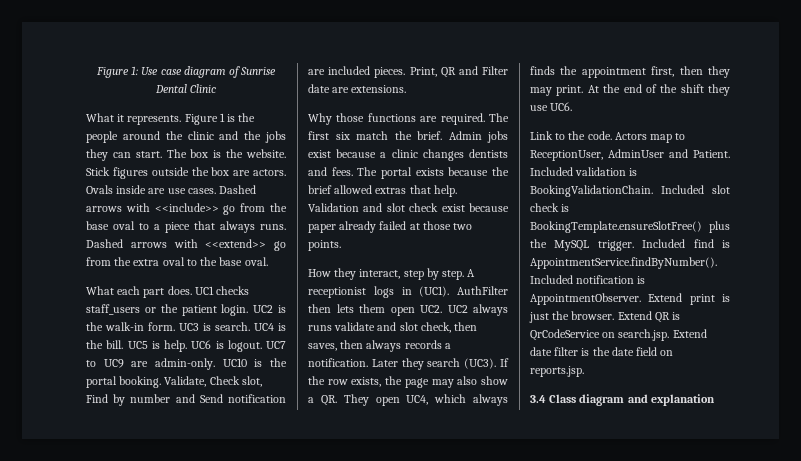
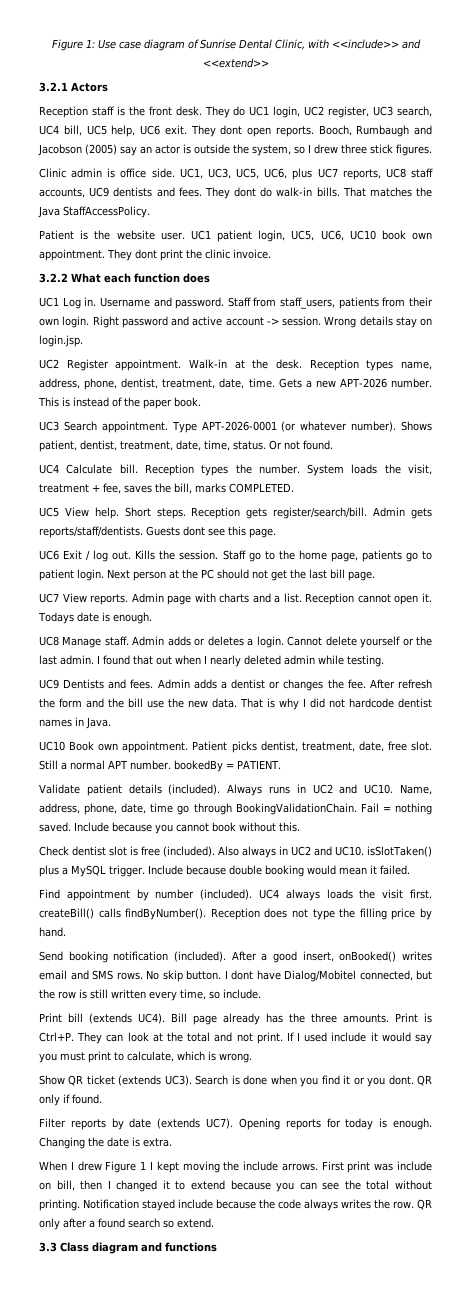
- Figure 1: Use case diagram of Sunrise Dental Clinic
- What it represents. Figure 1 is the people around the clinic and the jobs they can start. The box is the website. Stick figures outside the box are actors. Ovals inside are use cases. Dashed arrows with <<include>> go from the base oval to a piece that always runs. Dashed arrows with <<extend>> go from the extra oval to the base oval.
- What each part does. UC1 checks staff_users or the patient login. UC2 is the walk-in form. UC3 is search. UC4 is the bill. UC5 is help. UC6 is logout. UC7 to UC9 are admin-only. UC10 is the portal booking. Validate, Check slot, Find by number and Send notification are included pieces. Print, QR and Filter date are extensions.
- Why those functions are required. The first six match the brief. Admin jobs exist because a clinic changes dentists and fees. The portal exists because the brief allowed extras that help. Validation and slot check exist because paper already failed at those two points.
- How they interact, step by step. A receptionist logs in (UC1). AuthFilter then lets them open UC2. UC2 always runs validate and slot check, then saves, then always records a notification. Later they search (UC3). If the row exists, the page may also show a QR. They open UC4, which always finds the appointment first, then they may print. At the end of the shift they use UC6.
- Link to the code. Actors map to ReceptionUser, AdminUser and Patient. Included validation is BookingValidationChain. Included slot check is BookingTemplate.ensureSlotFree() plus the MySQL trigger. Included find is AppointmentService.findByNumber(). Included notification is AppointmentObserver. Extend print is just the browser. Extend QR is QrCodeService on search.jsp. Extend date filter is the date field on reports.jsp.
- 3.4 Class diagram and explanation
+ Figure 1: Use case diagram of Sunrise Dental Clinic, with <<include>> and <<extend>>
+ 3.2.1 Actors
+ Reception staff is the front desk. They do UC1 login, UC2 register, UC3 search, UC4 bill, UC5 help, UC6 exit. They dont open reports. Booch, Rumbaugh and Jacobson (2005) say an actor is outside the system, so I drew three stick figures.
+ Clinic admin is office side. UC1, UC3, UC5, UC6, plus UC7 reports, UC8 staff accounts, UC9 dentists and fees. They dont do walk-in bills. That matches the Java StaffAccessPolicy.
+ Patient is the website user. UC1 patient login, UC5, UC6, UC10 book own appointment. They dont print the clinic invoice.
+ 3.2.2 What each function does
+ UC1 Log in. Username and password. Staff from staff_users, patients from their own login. Right password and active account -> session. Wrong details stay on login.jsp.
+ UC2 Register appointment. Walk-in at the desk. Reception types name, address, phone, dentist, treatment, date, time. Gets a new APT-2026 number. This is instead of the paper book.
+ UC3 Search appointment. Type APT-2026-0001 (or whatever number). Shows patient, dentist, treatment, date, time, status. Or not found.
+ UC4 Calculate bill. Reception types the number. System loads the visit, treatment + fee, saves the bill, marks COMPLETED.
+ UC5 View help. Short steps. Reception gets register/search/bill. Admin gets reports/staff/dentists. Guests dont see this page.
+ UC6 Exit / log out. Kills the session. Staff go to the home page, patients go to patient login. Next person at the PC should not get the last bill page.
+ UC7 View reports. Admin page with charts and a list. Reception cannot open it. Todays date is enough.
+ UC8 Manage staff. Admin adds or deletes a login. Cannot delete yourself or the last admin. I found that out when I nearly deleted admin while testing.
+ UC9 Dentists and fees. Admin adds a dentist or changes the fee. After refresh the form and the bill use the new data. That is why I did not hardcode dentist names in Java.
+ UC10 Book own appointment. Patient picks dentist, treatment, date, free slot. Still a normal APT number. bookedBy = PATIENT.
+ Validate patient details (included). Always runs in UC2 and UC10. Name, address, phone, date, time go through BookingValidationChain. Fail = nothing saved. Include because you cannot book without this.
+ Check dentist slot is free (included). Also always in UC2 and UC10. isSlotTaken() plus a MySQL trigger. Include because double booking would mean it failed.
+ Find appointment by number (included). UC4 always loads the visit first. createBill() calls findByNumber(). Reception does not type the filling price by hand.
+ Send booking notification (included). After a good insert, onBooked() writes email and SMS rows. No skip button. I dont have Dialog/Mobitel connected, but the row is still written every time, so include.
+ Print bill (extends UC4). Bill page already has the three amounts. Print is Ctrl+P. They can look at the total and not print. If I used include it would say you must print to calculate, which is wrong.
+ Show QR ticket (extends UC3). Search is done when you find it or you dont. QR only if found.
+ Filter reports by date (extends UC7). Opening reports for today is enough. Changing the date is extra.
+ When I drew Figure 1 I kept moving the include arrows. First print was include on bill, then I changed it to extend because you can see the total without printing. Notification stayed include because the code always writes the row. QR only after a found search so extend.
+ 3.3 Class diagram and functions

